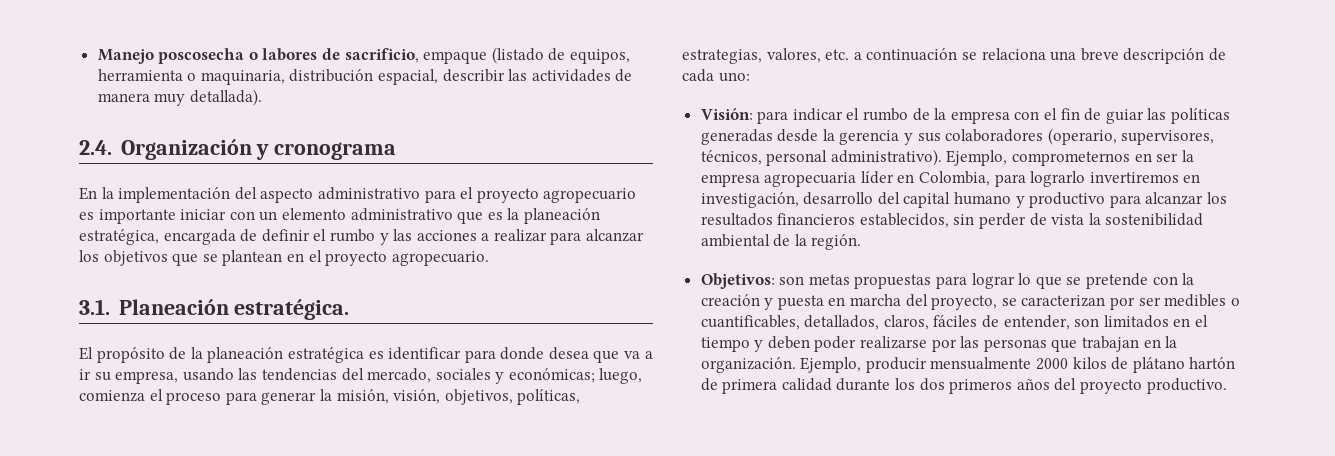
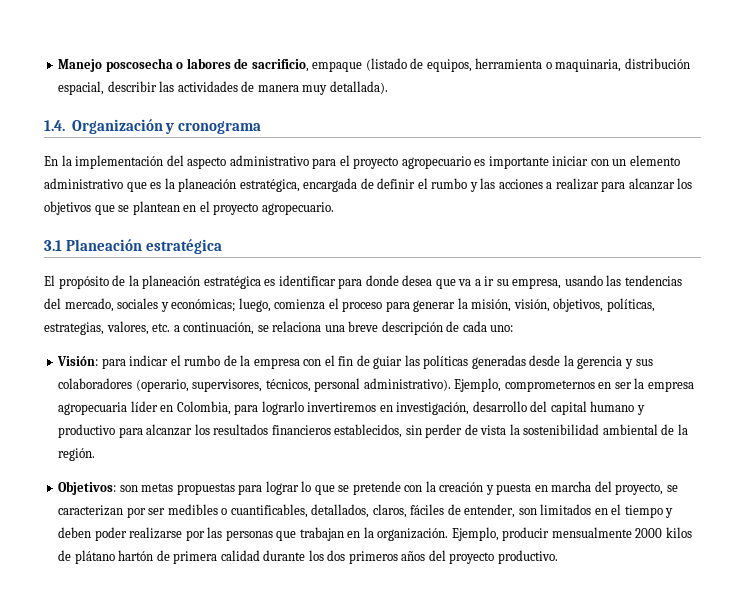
- 2.4. Organización y cronograma
+ 1.4. Organización y cronograma
- 3.1. Planeación estratégica.
+ 3.1 Planeación estratégica
- El propósito de la planeación estratégica es identificar para donde desea que va a ir su empresa, usando las tendencias del mercado, sociales y económicas; luego, comienza el proceso para generar la misión, visión, objetivos, políticas, estrategias, valores, etc. a continuación se relaciona una breve descripción de cada uno:
+ El propósito de la planeación estratégica es identificar para donde desea que va a ir su empresa, usando las tendencias del mercado, sociales y económicas; luego, comienza el proceso para generar la misión, visión, objetivos, políticas, estrategias, valores, etc. a continuación, se relaciona una breve descripción de cada uno:

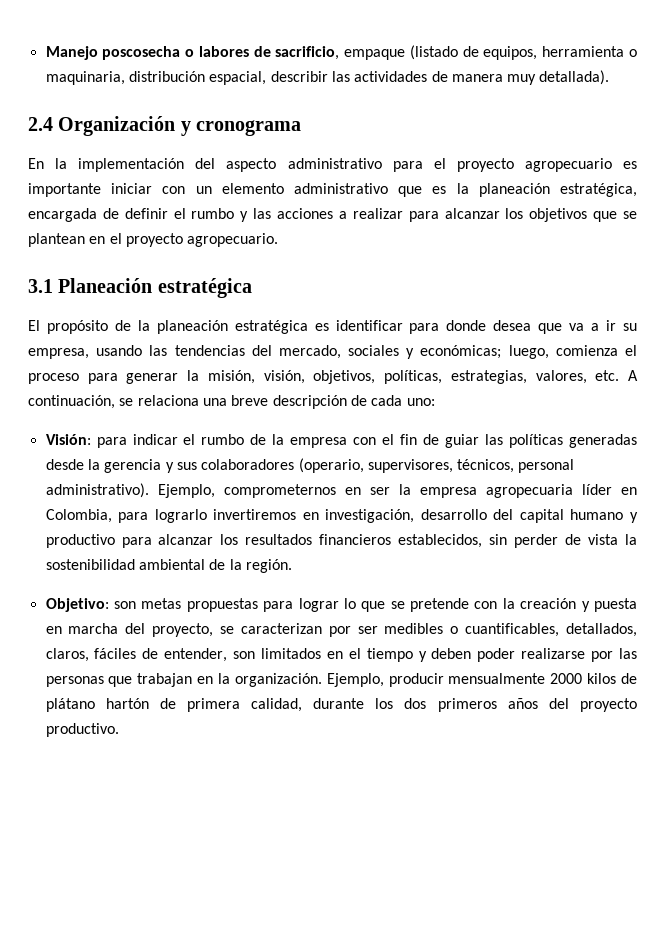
- 1.4. Organización y cronograma
+ 2.4 Organización y cronograma
- El propósito de la planeación estratégica es identificar para donde desea que va a ir su empresa, usando las tendencias del mercado, sociales y económicas; luego, comienza el proceso para generar la misión, visión, objetivos, políticas, estrategias, valores, etc. a continuación, se relaciona una breve descripción de cada uno:
+ El propósito de la planeación estratégica es identificar para donde desea que va a ir su empresa, usando las tendencias del mercado, sociales y económicas; luego, comienza el proceso para generar la misión, visión, objetivos, políticas, estrategias, valores, etc. A continuación, se relaciona una breve descripción de cada uno:
- Objetivos: son metas propuestas para lograr lo que se pretende con la creación y puesta en marcha del proyecto, se caracterizan por ser medibles o cuantificables, detallados, claros, fáciles de entender, son limitados en el tiempo y deben poder realizarse por las personas que trabajan en la organización.
+ Objetivo: son metas propuestas para lograr lo que se pretende con la creación y puesta en marcha del proyecto, se caracterizan por ser medibles o cuantificables, detallados, claros, fáciles de entender, son limitados en el tiempo y deben poder realizarse por las personas que trabajan en la organización.
- Ejemplo, producir mensualmente 2000 kilos de plátano hartón de primera calidad durante los dos primeros años del proyecto productivo.
+ Ejemplo, producir mensualmente 2000 kilos de plátano hartón de primera calidad, durante los dos primeros años del proyecto productivo.

